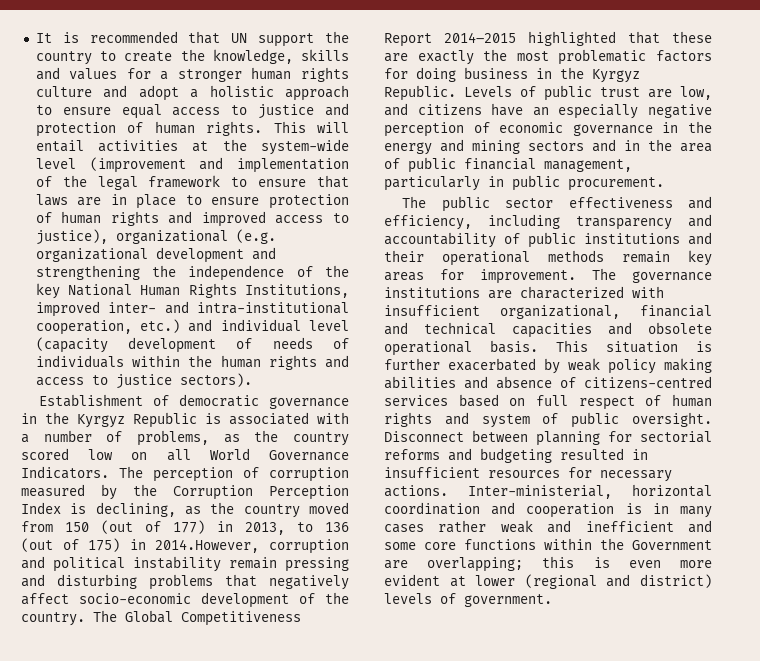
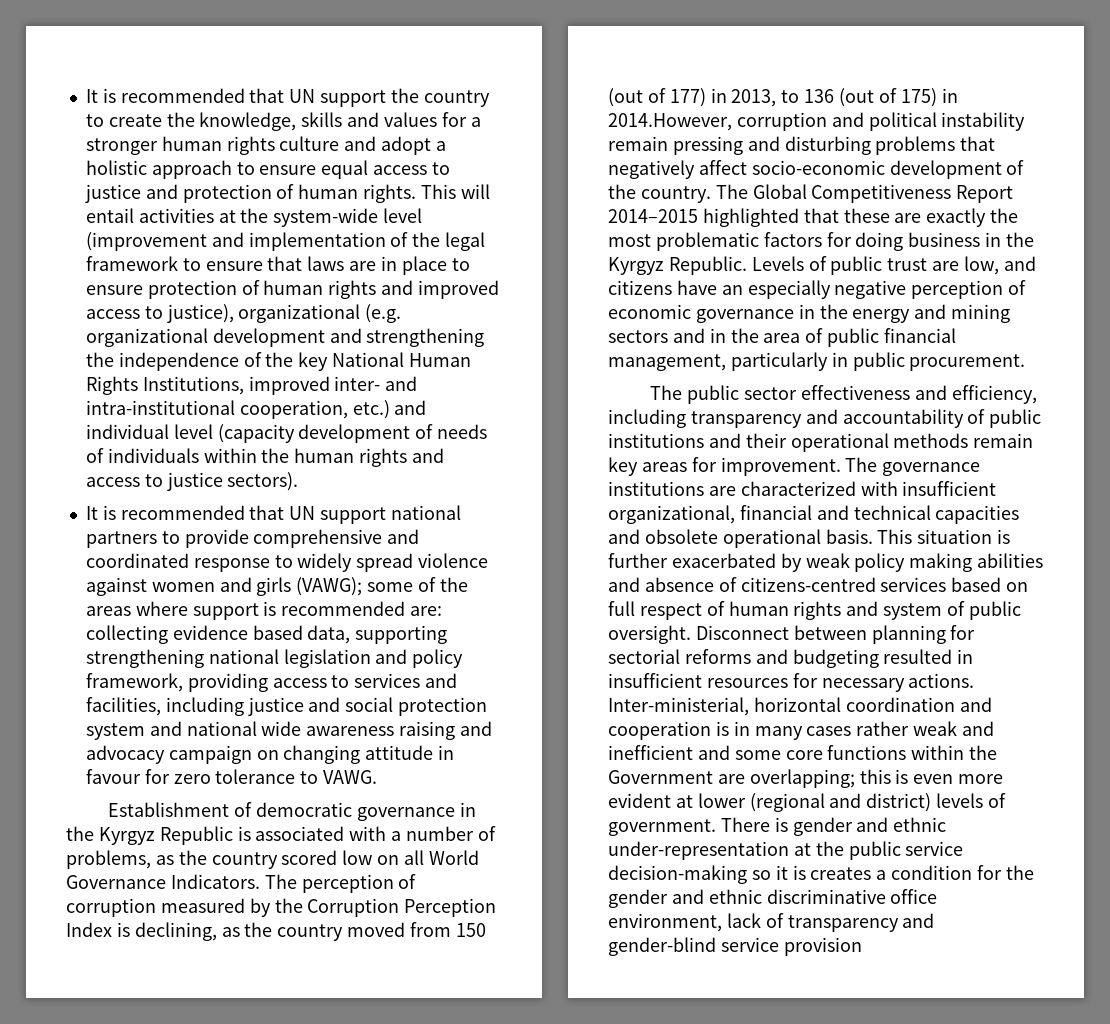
+ It is recommended that UN support national partners to provide comprehensive and coordinated response to widely spread violence against women and girls (VAWG); some of the areas where support is recommended are: collecting evidence based data, supporting strengthening national legislation and policy framework, providing access to services and facilities, including justice and social protection system and national wide awareness raising and advocacy campaign on changing attitude in favour for zero tolerance to VAWG.
+ There is gender and ethnic under-representation at the public service decision-making so it is creates a condition for the gender and ethnic discriminative office environment, lack of transparency and gender-blind service provision

